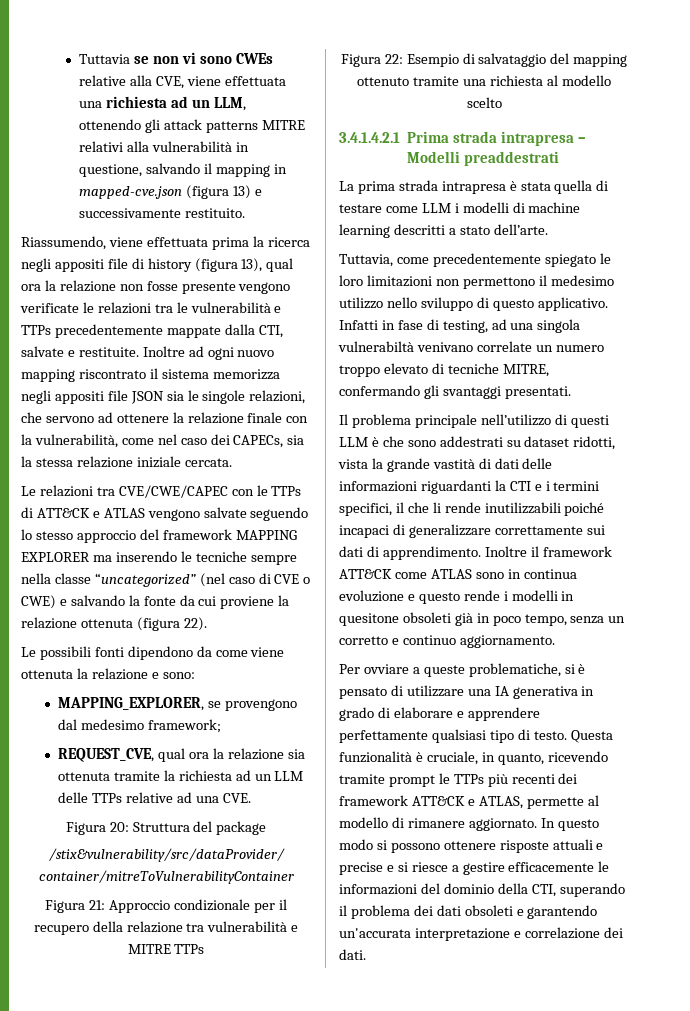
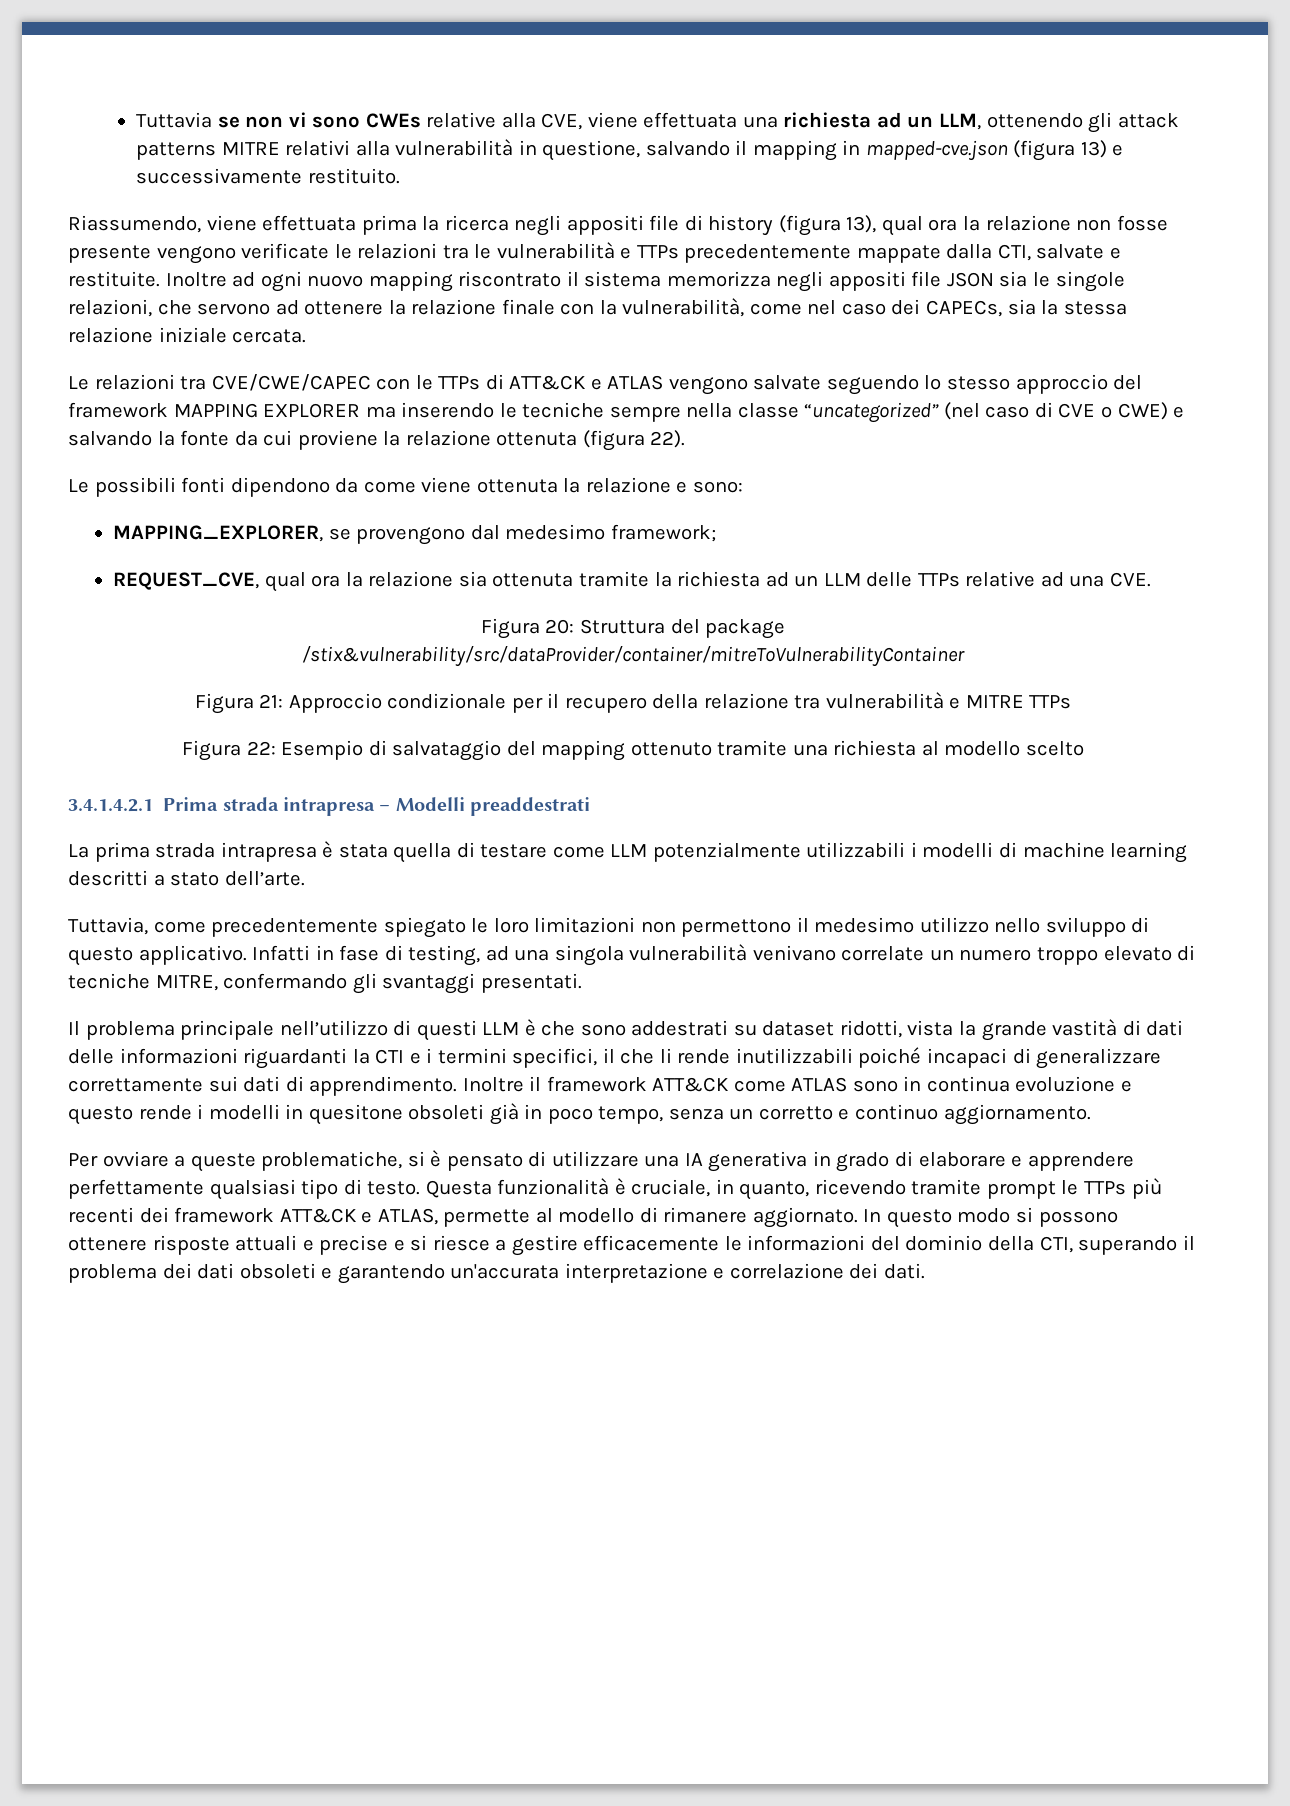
- La prima strada intrapresa è stata quella di testare come LLM i modelli di machine learning descritti a stato dell’arte.
+ La prima strada intrapresa è stata quella di testare come LLM potenzialmente utilizzabili i modelli di machine learning descritti a stato dell’arte.
- Infatti in fase di testing, ad una singola vulnerabiltà venivano correlate un numero troppo elevato di tecniche MITRE, confermando gli svantaggi presentati.
+ Infatti in fase di testing, ad una singola vulnerabilità venivano correlate un numero troppo elevato di tecniche MITRE, confermando gli svantaggi presentati.

